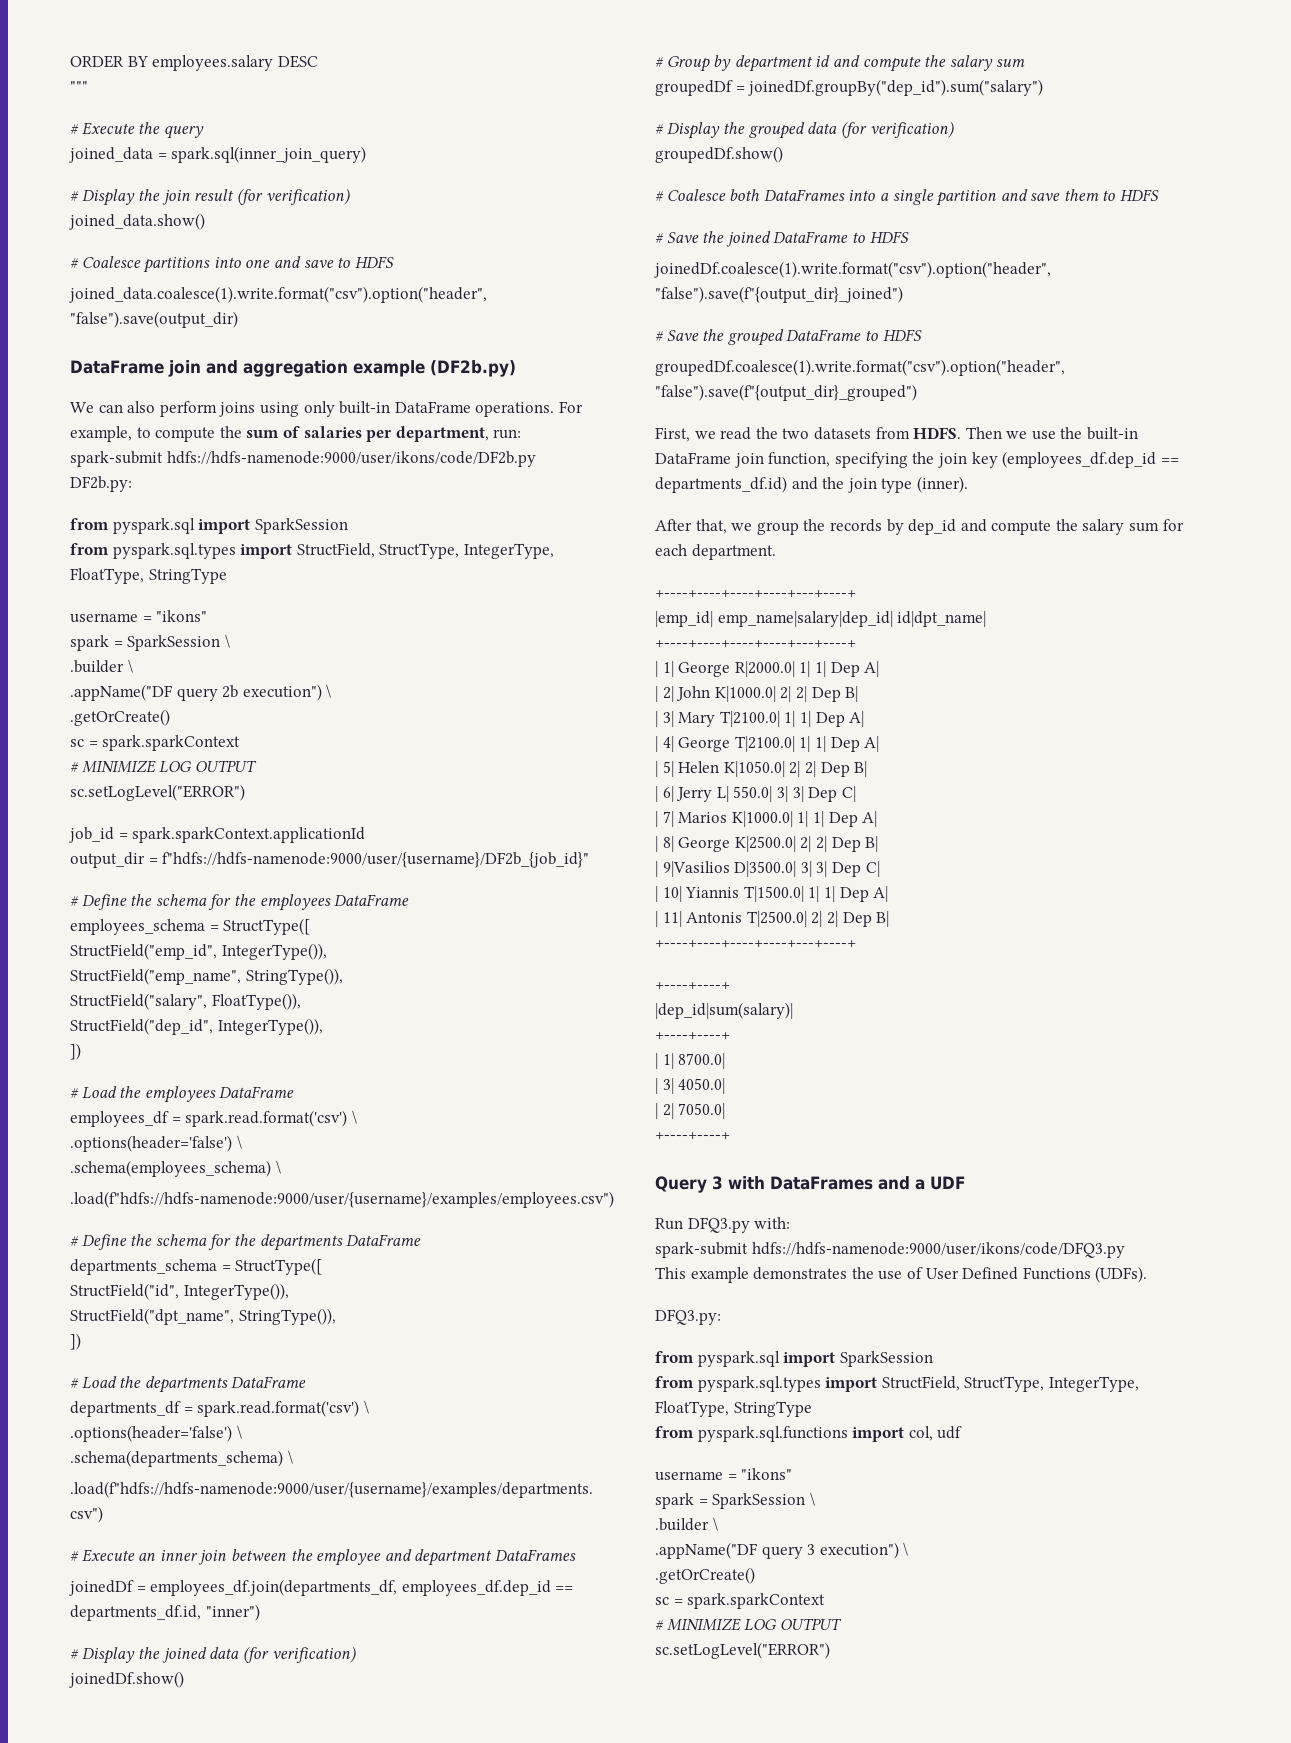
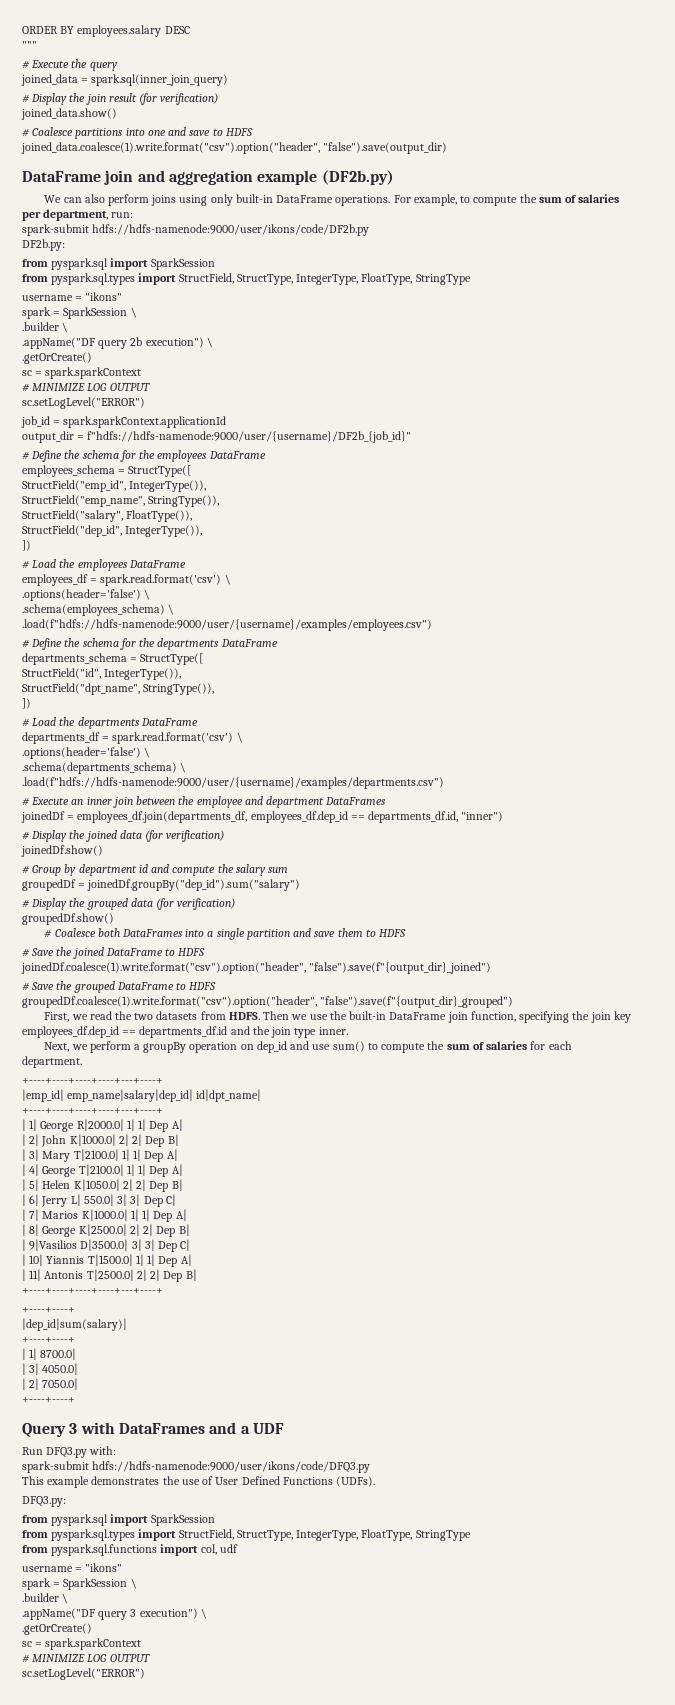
- Then we use the built-in DataFrame join function, specifying the join key (employees_df.dep_id == departments_df.id) and the join type (inner).
- After that, we group the records by dep_id and compute the salary sum for each department.
+ Then we use the built-in DataFrame join function, specifying the join key employees_df.dep_id == departments_df.id and the join type inner.
+ Next, we perform a groupBy operation on dep_id and use sum() to compute the sum of salaries for each department.

